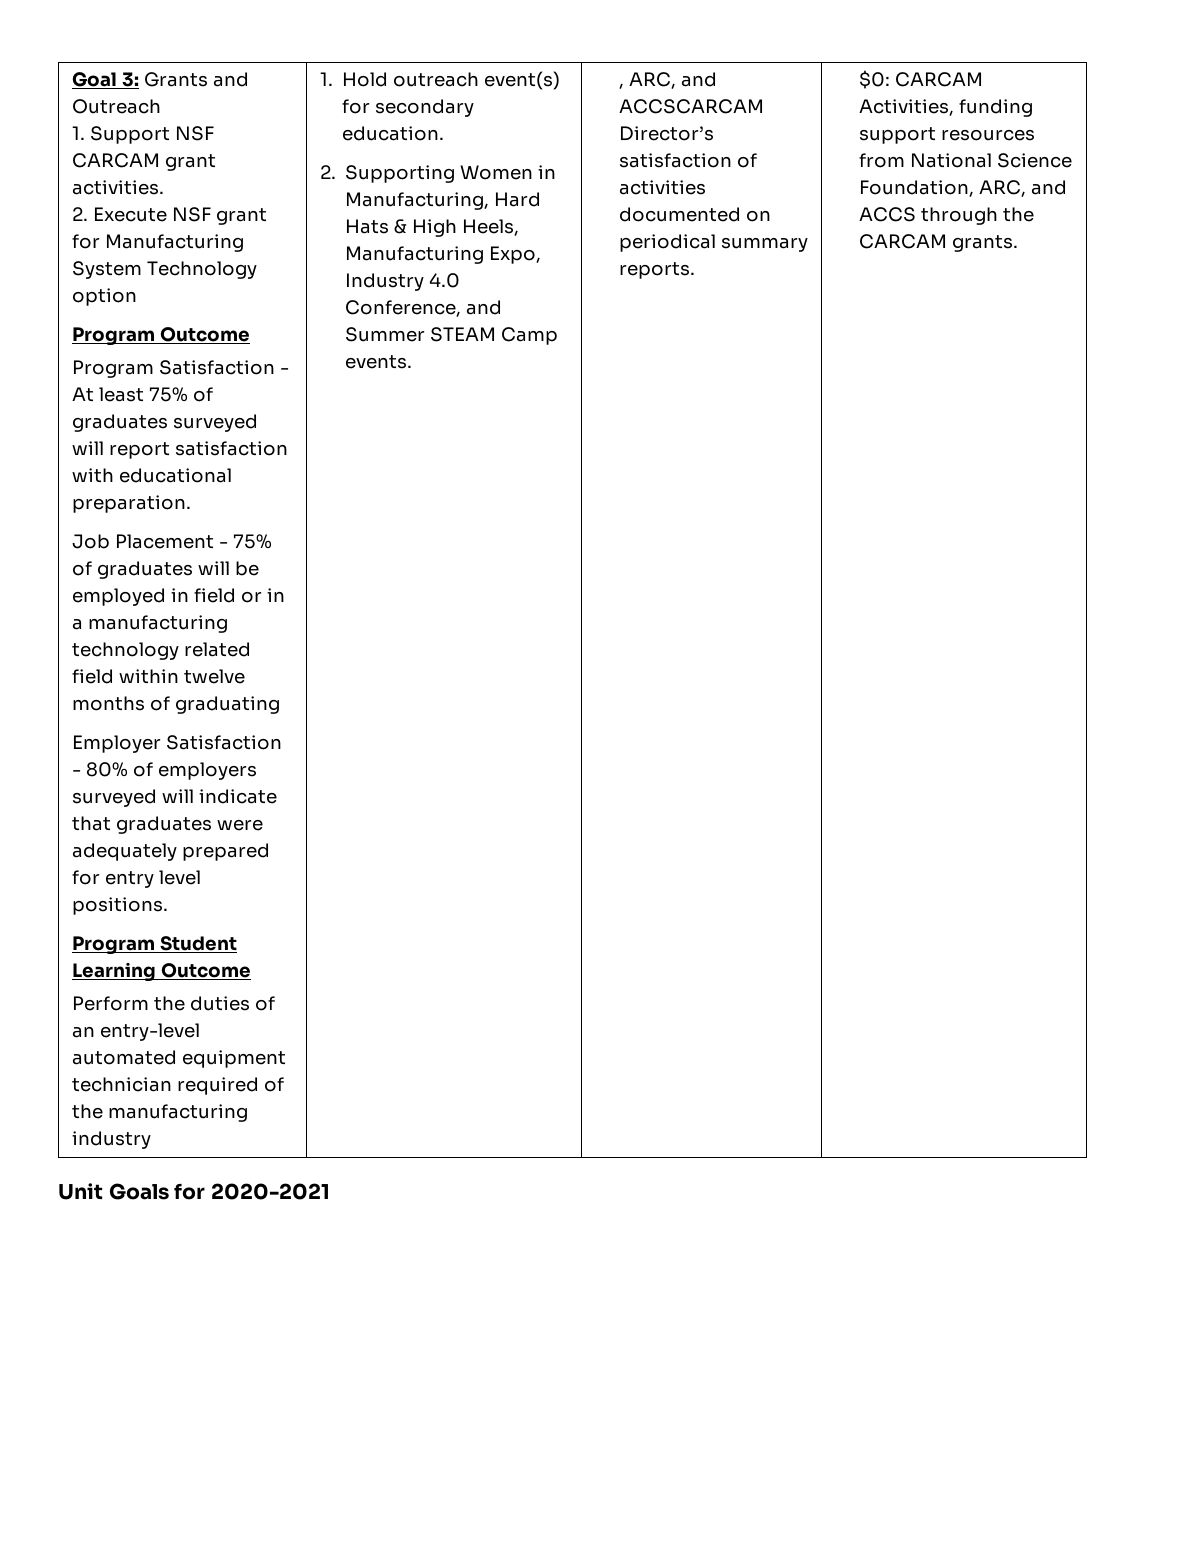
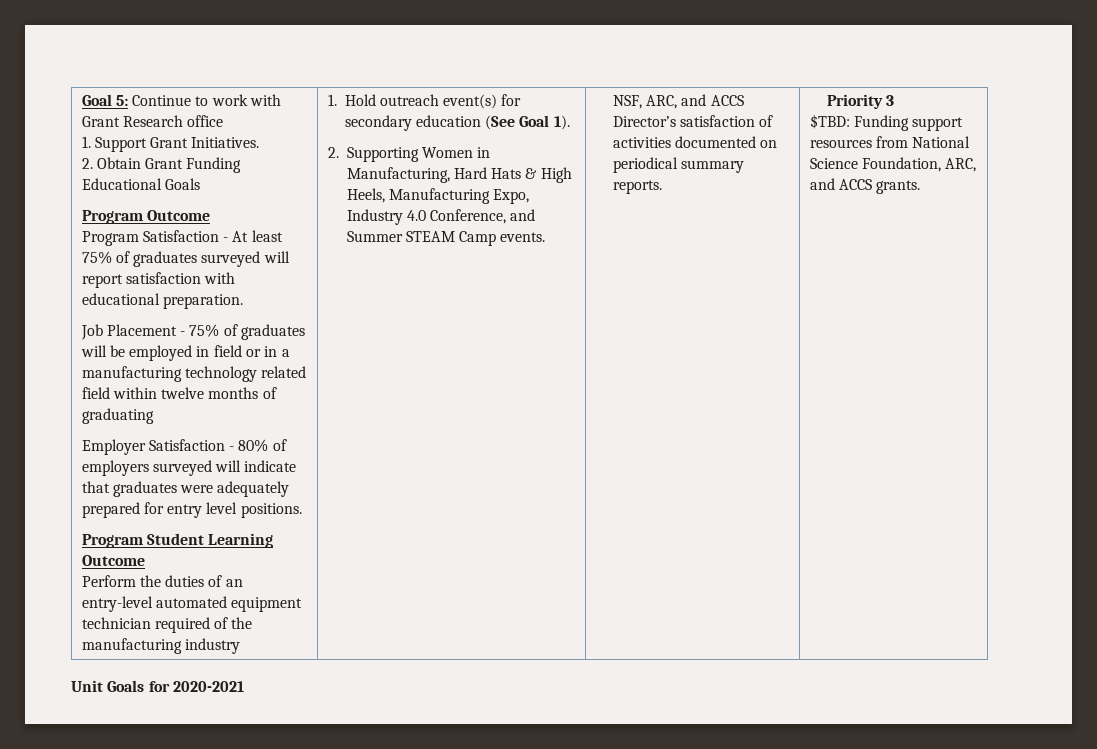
- Goal 3: Grants and Outreach
- 1. Support NSF CARCAM grant activities.
- 2. Execute NSF grant for Manufacturing System Technology option
+ Goal 5: Continue to work with Grant Research office
+ 1. Support Grant Initiatives.
+ 2. Obtain Grant Funding Educational Goals
- 1. Hold outreach event(s) for secondary education.
+ 1. Hold outreach event(s) for secondary education (See Goal 1).
- , ARC, and ACCSCARCAM Director’s satisfaction of activities documented on periodical summary reports.
+ NSF, ARC, and ACCS Director’s satisfaction of activities documented on periodical summary reports.
- $0: CARCAM Activities, funding support resources from National Science Foundation, ARC, and ACCS through the CARCAM grants.
+ Priority 3
+ $TBD: Funding support resources from National Science Foundation, ARC, and ACCS grants.

